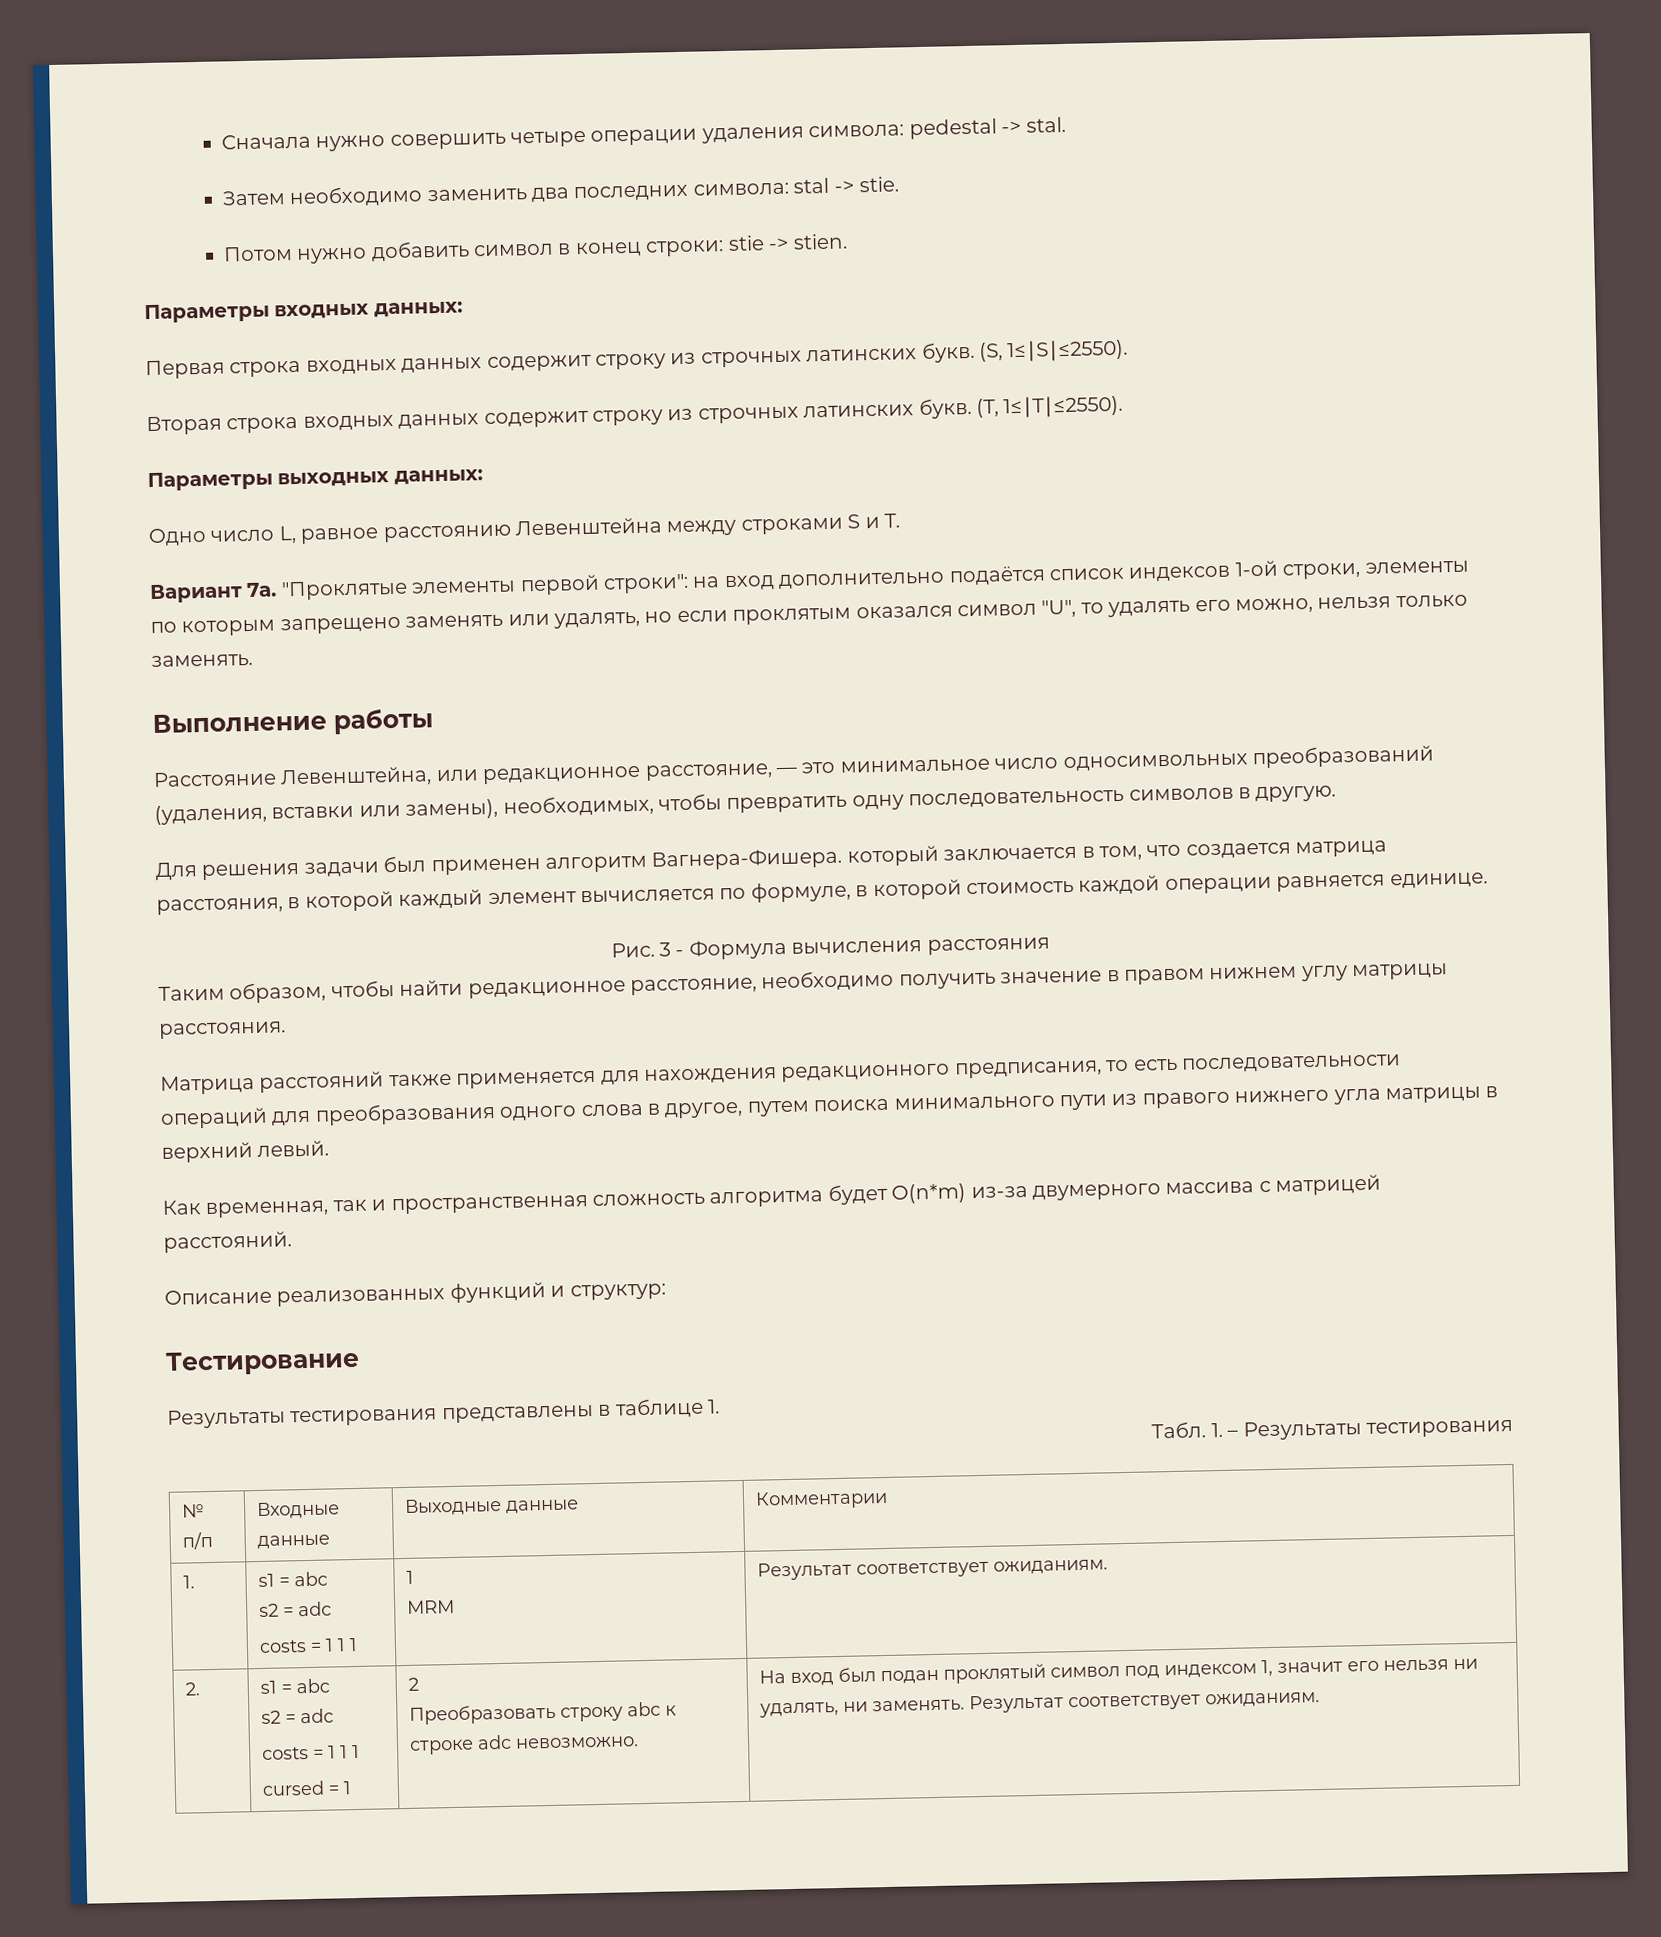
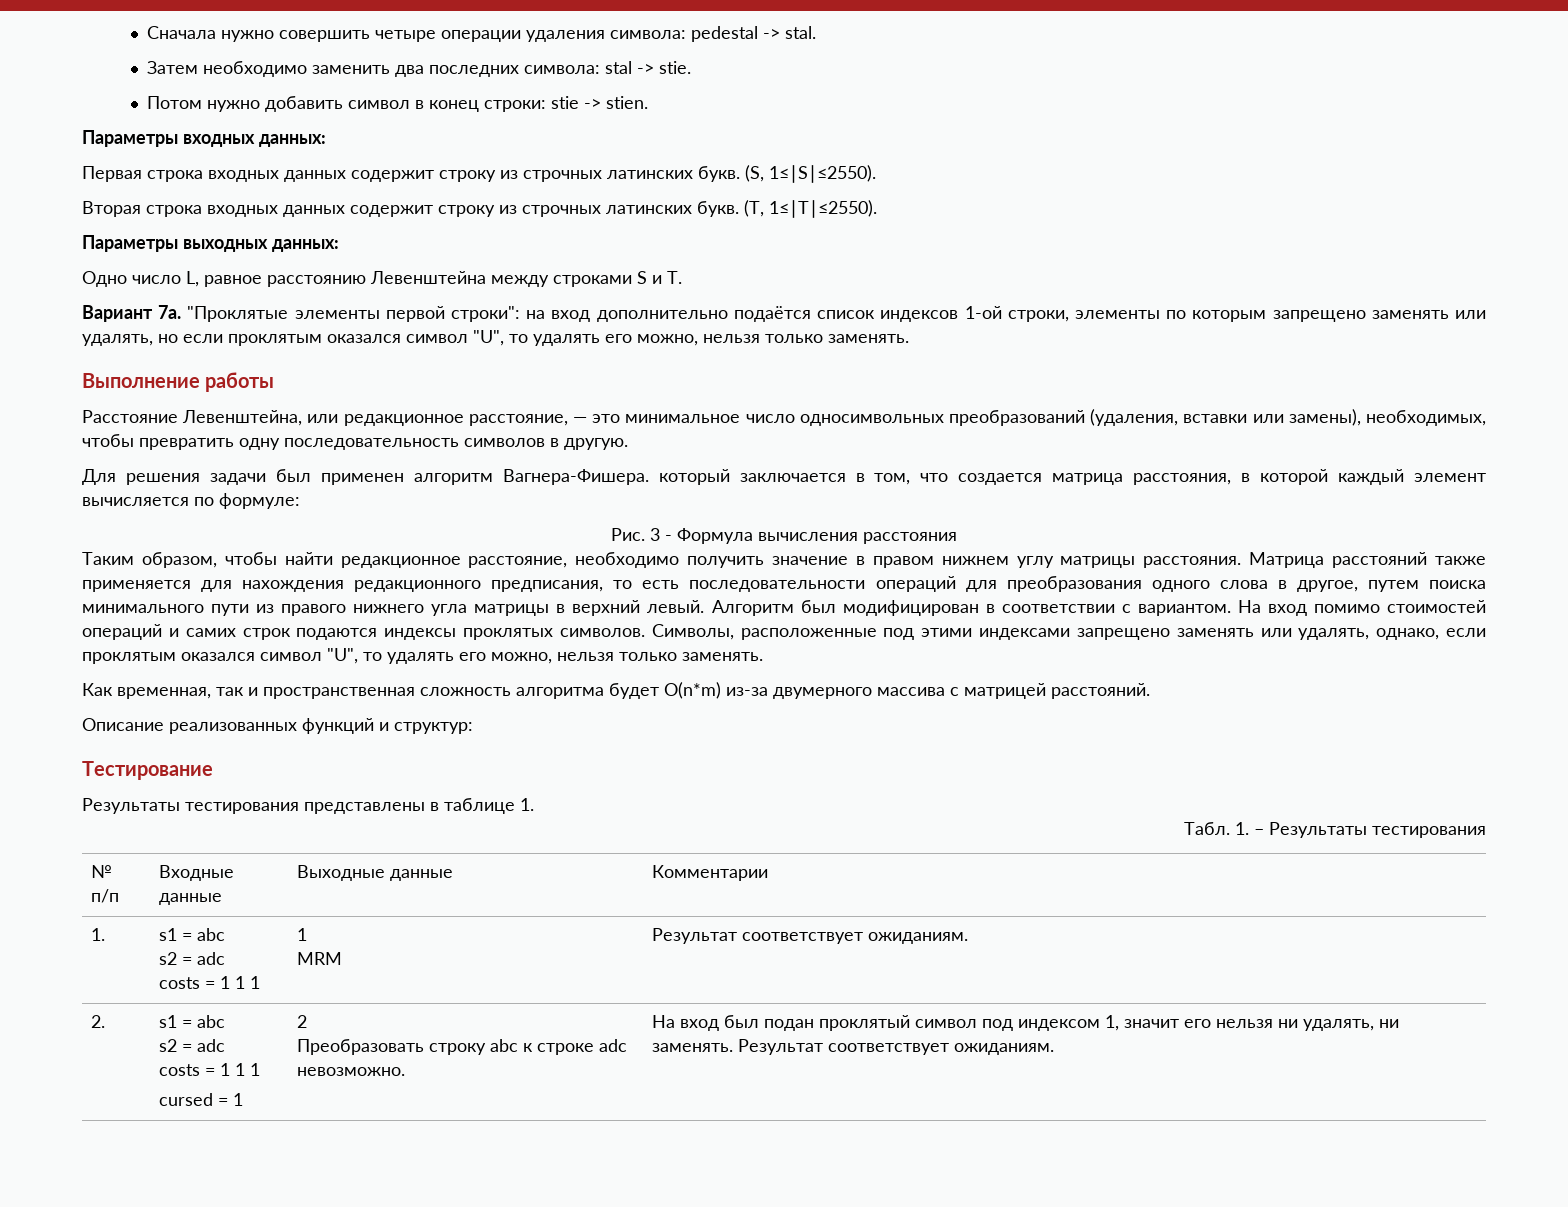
- Для решения задачи был применен алгоритм Вагнера-Фишера. который заключается в том, что создается матрица расстояния, в которой каждый элемент вычисляется по формуле, в которой стоимость каждой операции равняется единице.
+ Для решения задачи был применен алгоритм Вагнера-Фишера. который заключается в том, что создается матрица расстояния, в которой каждый элемент вычисляется по формуле:
- Таким образом, чтобы найти редакционное расстояние, необходимо получить значение в правом нижнем углу матрицы расстояния.
- Матрица расстояний также применяется для нахождения редакционного предписания, то есть последовательности операций для преобразования одного слова в другое, путем поиска минимального пути из правого нижнего угла матрицы в верхний левый.
+ Таким образом, чтобы найти редакционное расстояние, необходимо получить значение в правом нижнем углу матрицы расстояния. Матрица расстояний также применяется для нахождения редакционного предписания, то есть последовательности операций для преобразования одного слова в другое, путем поиска минимального пути из правого нижнего угла матрицы в верхний левый. Алгоритм был модифицирован в соответствии с вариантом. На вход помимо стоимостей операций и самих строк подаются индексы проклятых символов. Символы, расположенные под этими индексами запрещено заменять или удалять, однако, если проклятым оказался символ "U", то удалять его можно, нельзя только заменять.

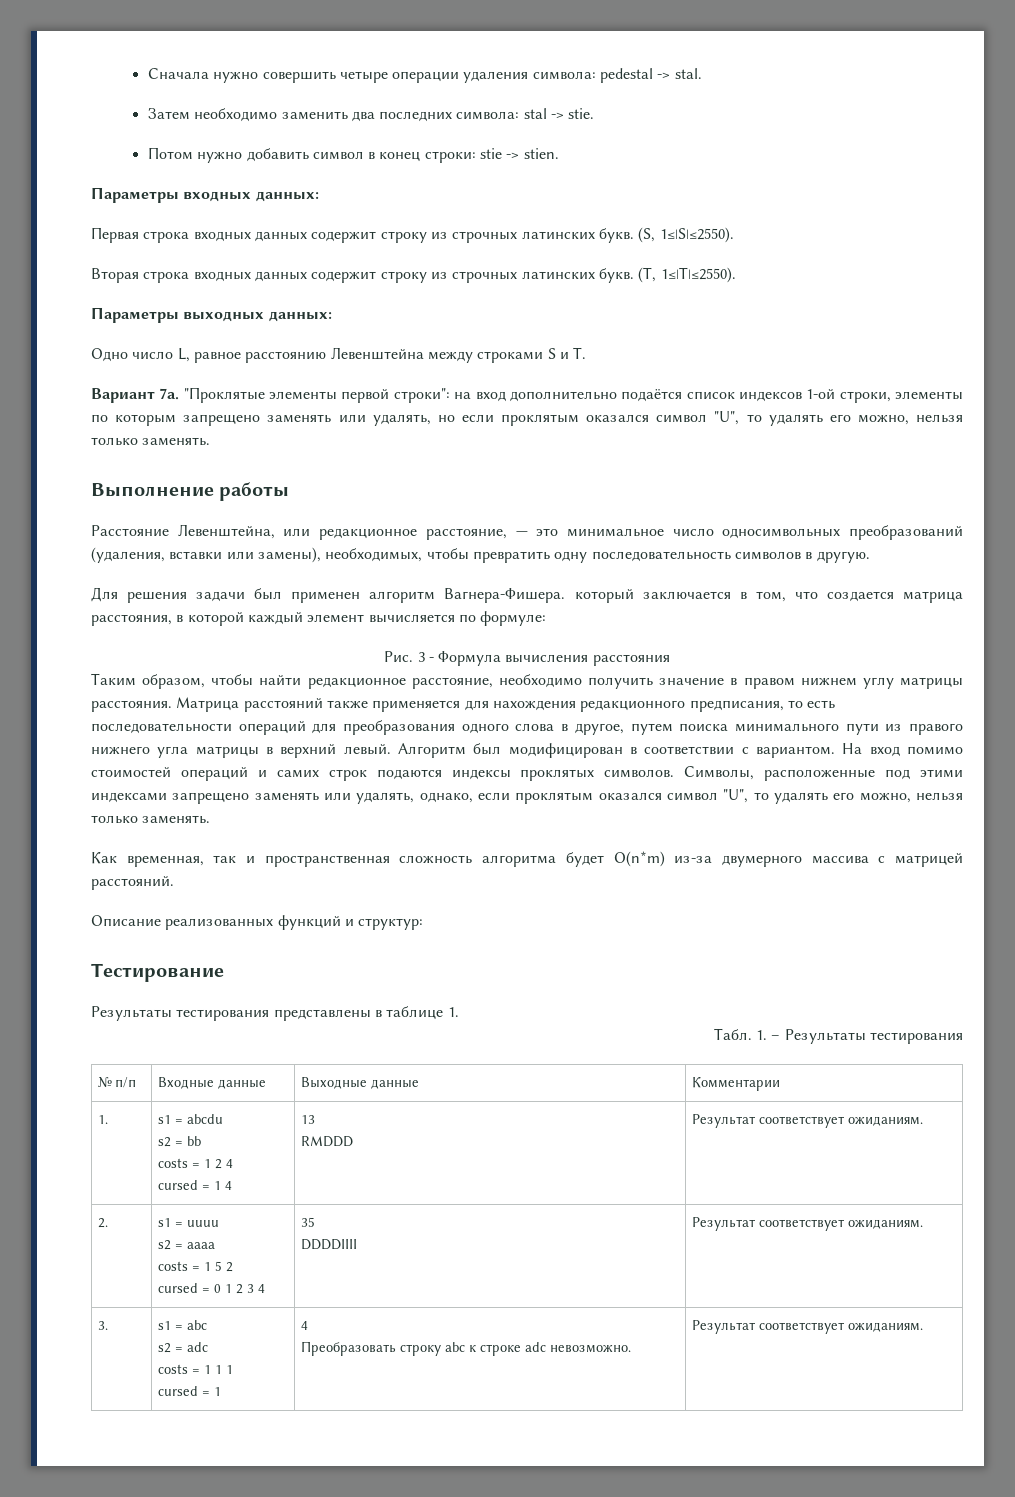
- 1. | s1 = abc
- s2 = adc
- costs = 1 1 1 | 1
- MRM | Результат соответствует ожиданиям.
- 2. | s1 = abc
+ 1. | s1 = abcdu
+ s2 = bb
+ costs = 1 2 4
+ cursed = 1 4 | 13
+ RMDDD | Результат соответствует ожиданиям.
+ 2. | s1 = uuuu
+ s2 = aaaa
+ costs = 1 5 2
+ cursed = 0 1 2 3 4 | 35
+ DDDDIIII | Результат соответствует ожиданиям.
+ 3. | s1 = abc
  s2 = adc
  costs = 1 1 1
- cursed = 1 | 2
- Преобразовать строку abc к строке adc невозможно. | На вход был подан проклятый символ под индексом 1, значит его нельзя ни удалять, ни заменять. Результат соответствует ожиданиям.
+ cursed = 1 | 4
+ Преобразовать строку abc к строке adc невозможно. | Результат соответствует ожиданиям.

